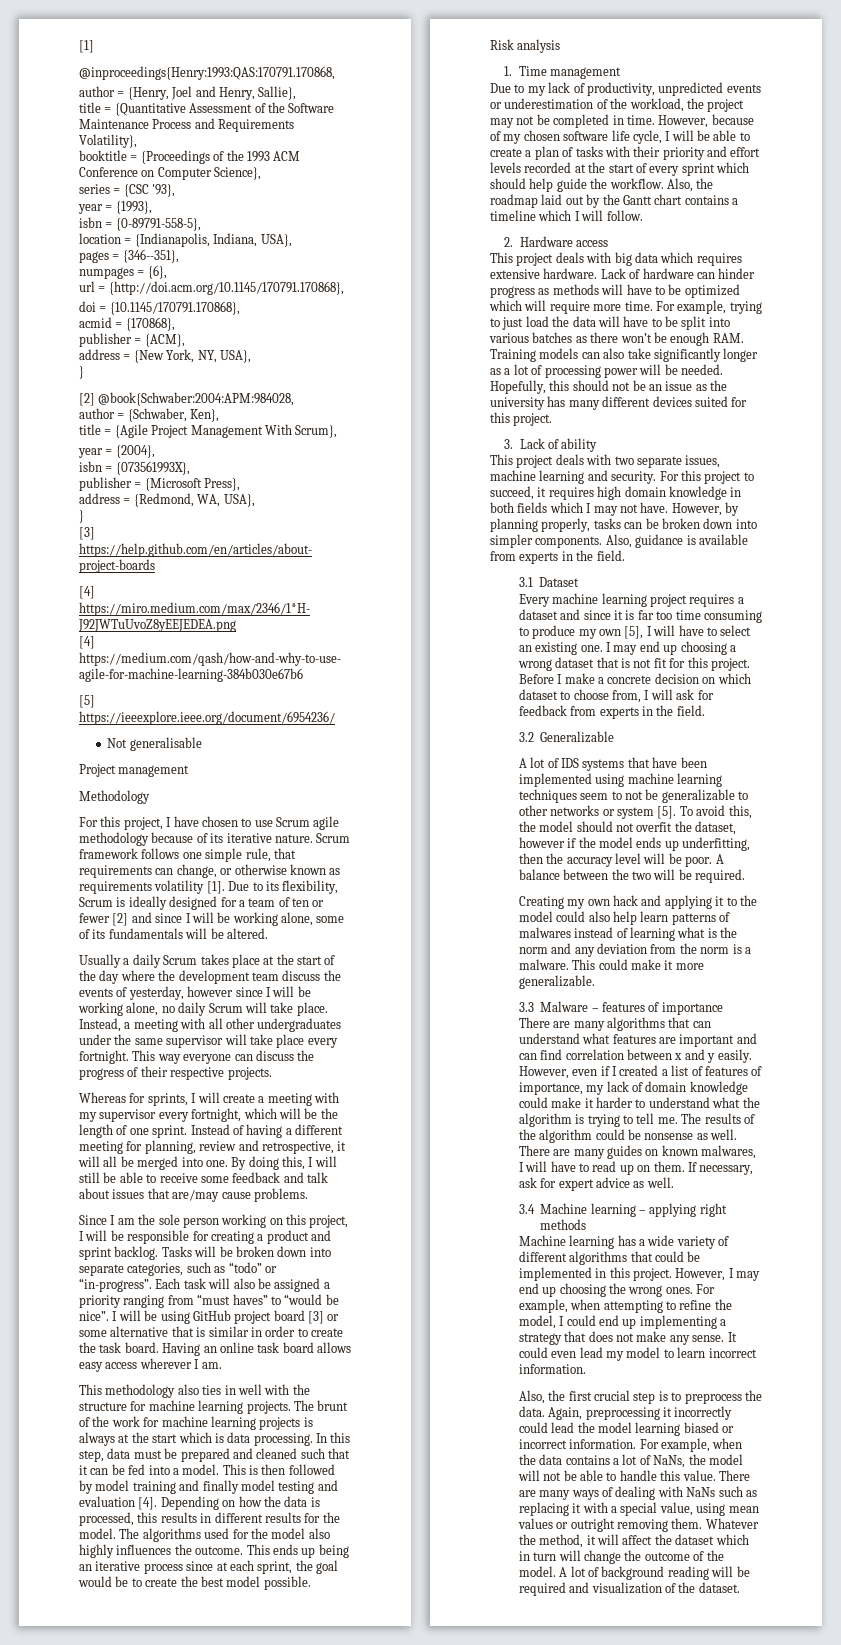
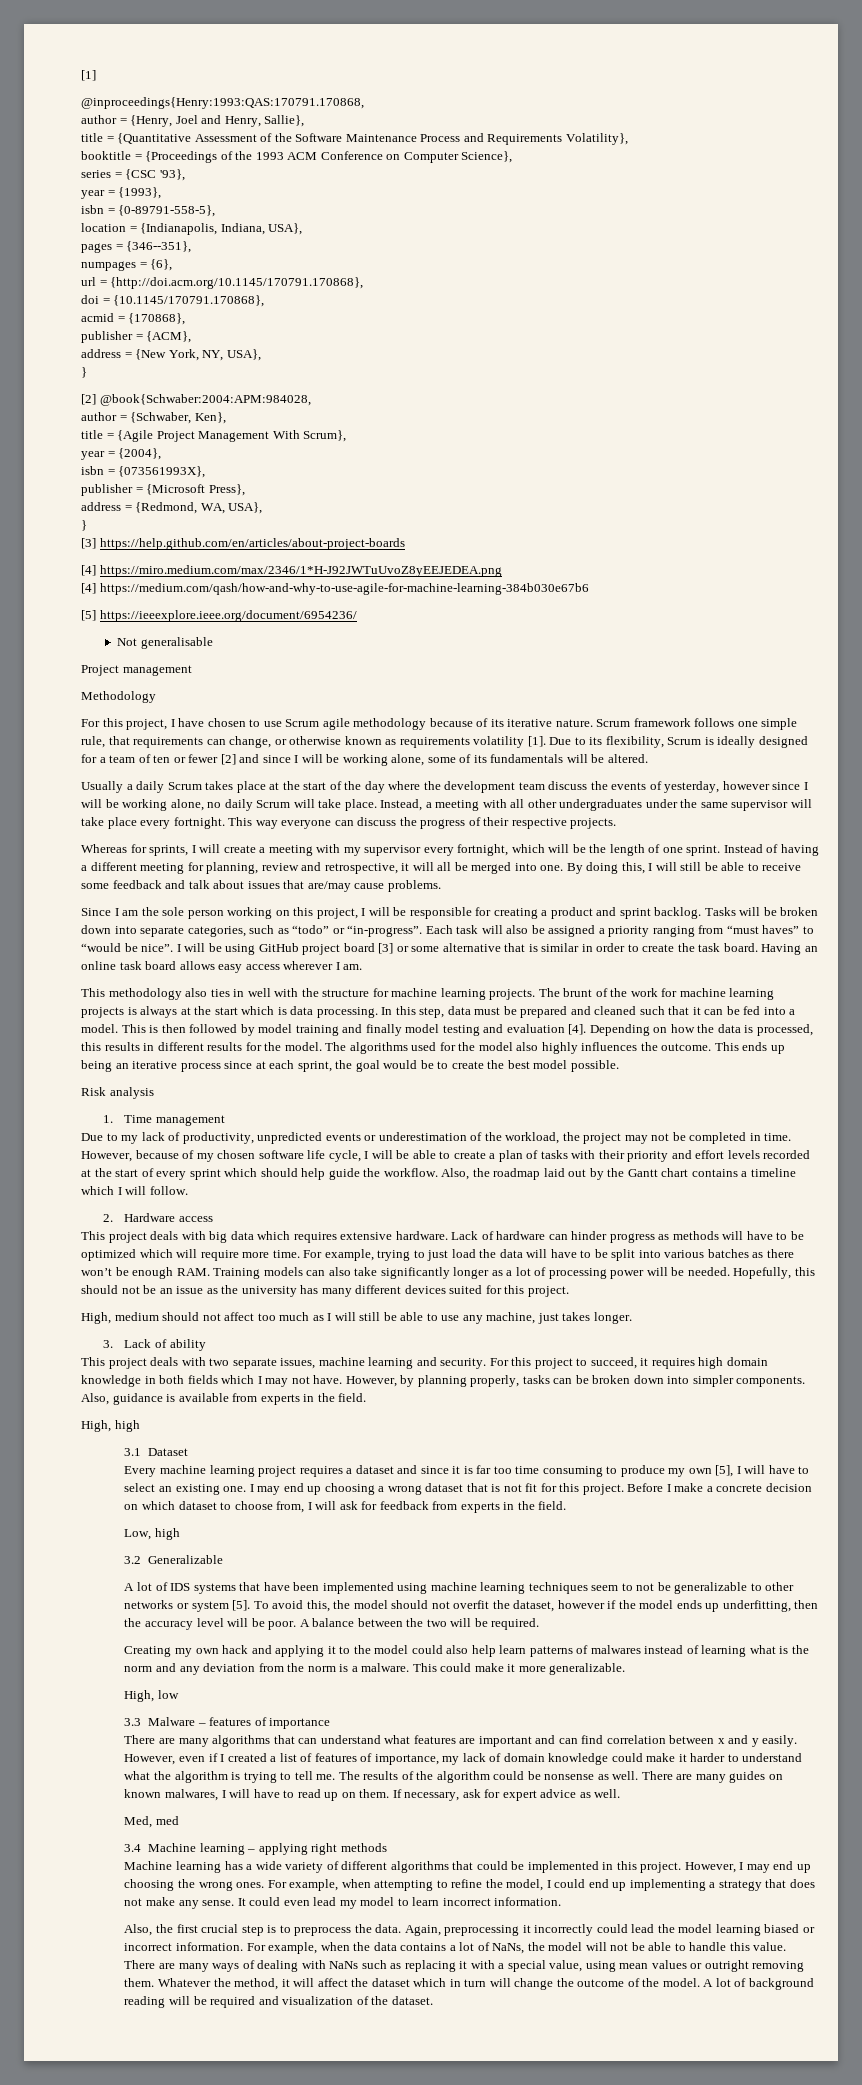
+ High, medium should not affect too much as I will still be able to use any machine, just takes longer.
+ High, high
+ Low, high
+ High, low
+ Med, med

